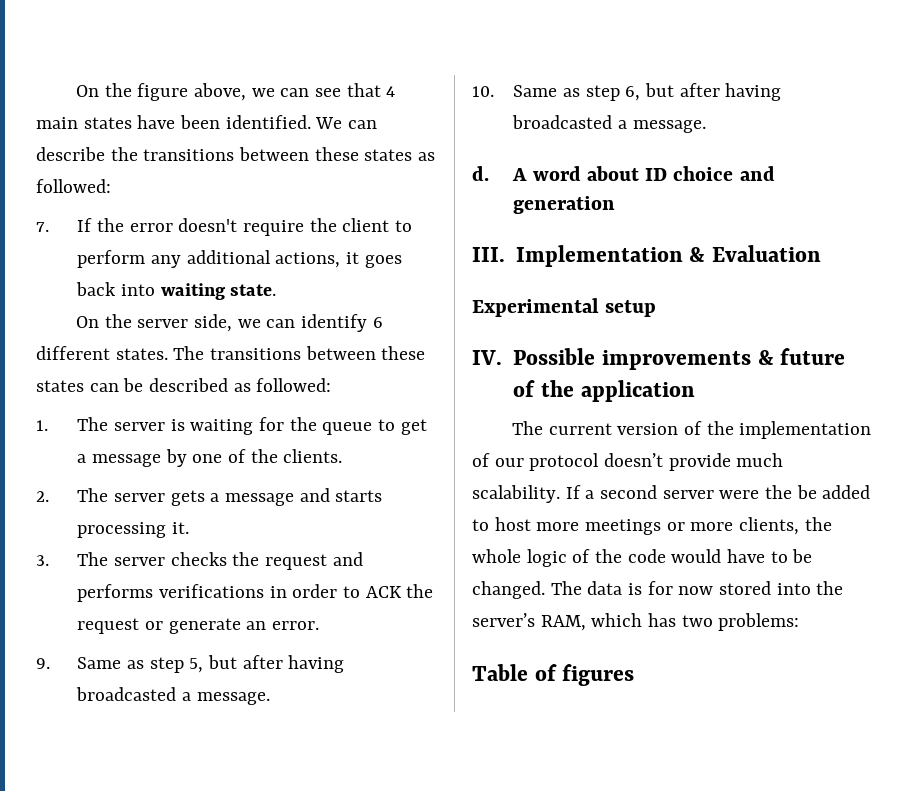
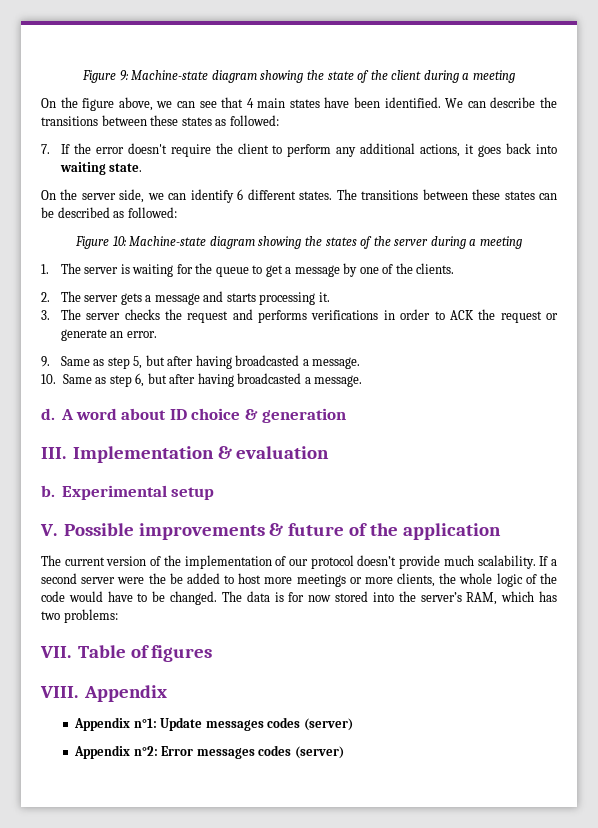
+ Figure 9: Machine-state diagram showing the state of the client during a meeting
+ Figure 10: Machine-state diagram showing the states of the server during a meeting
- A word about ID choice and generation
+ A word about ID choice & generation
- III. Implementation & Evaluation
- Experimental setup
+ III. Implementation & evaluation
+ b. Experimental setup
- IV. Possible improvements & future of the application
+ V. Possible improvements & future of the application
- Table of figures
+ VII. Table of figures
+ VIII. Appendix
+ Appendix n°1: Update messages codes (server)
+ Appendix n°2: Error messages codes (server)

